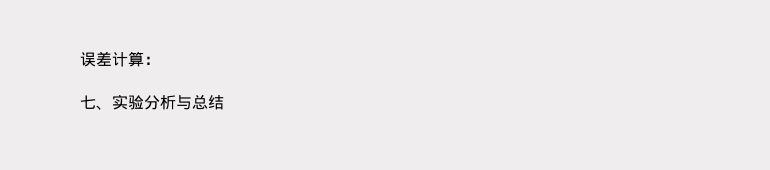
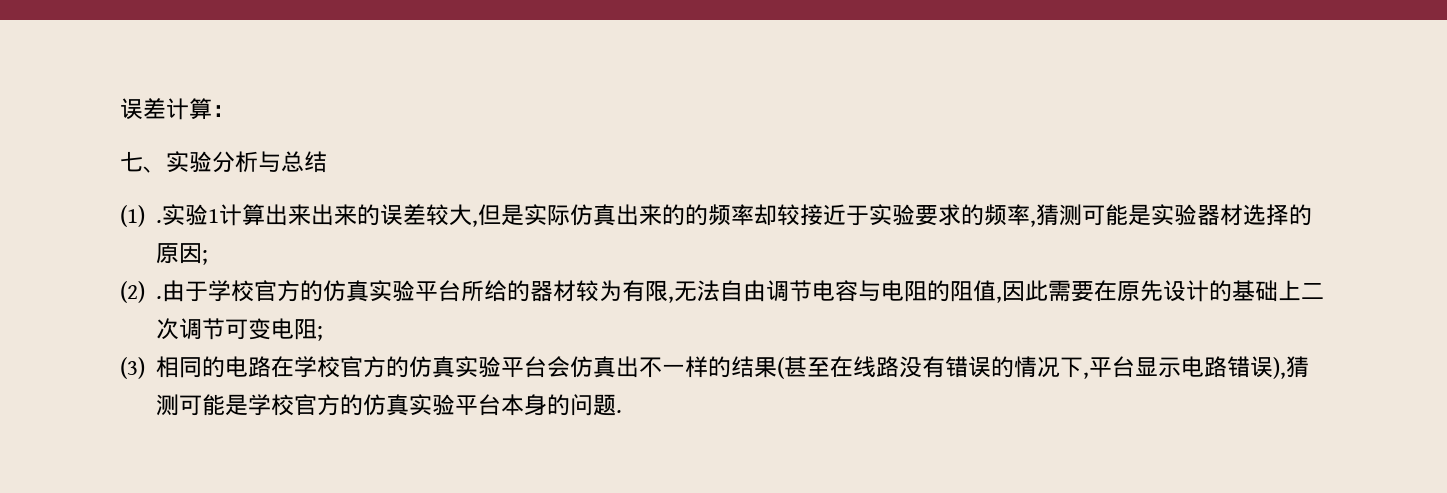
+ (1) .实验1计算出来出来的误差较大,但是实际仿真出来的的频率却较接近于实验要求的频率,猜测可能是实验器材选择的原因;
+ (2) .由于学校官方的仿真实验平台所给的器材较为有限,无法自由调节电容与电阻的阻值,因此需要在原先设计的基础上二次调节可变电阻;
+ (3)相同的电路在学校官方的仿真实验平台会仿真出不一样的结果(甚至在线路没有错误的情况下,平台显示电路错误),猜测可能是学校官方的仿真实验平台本身的问题.

